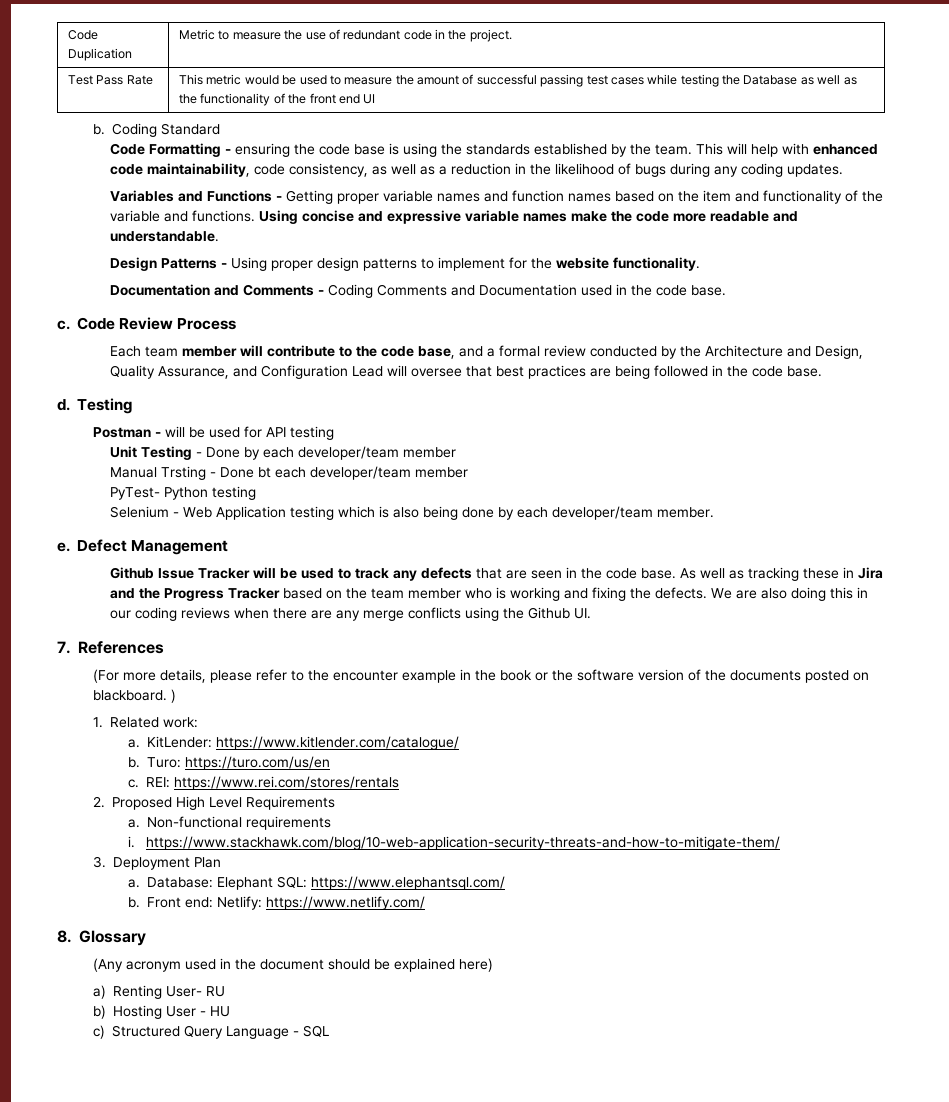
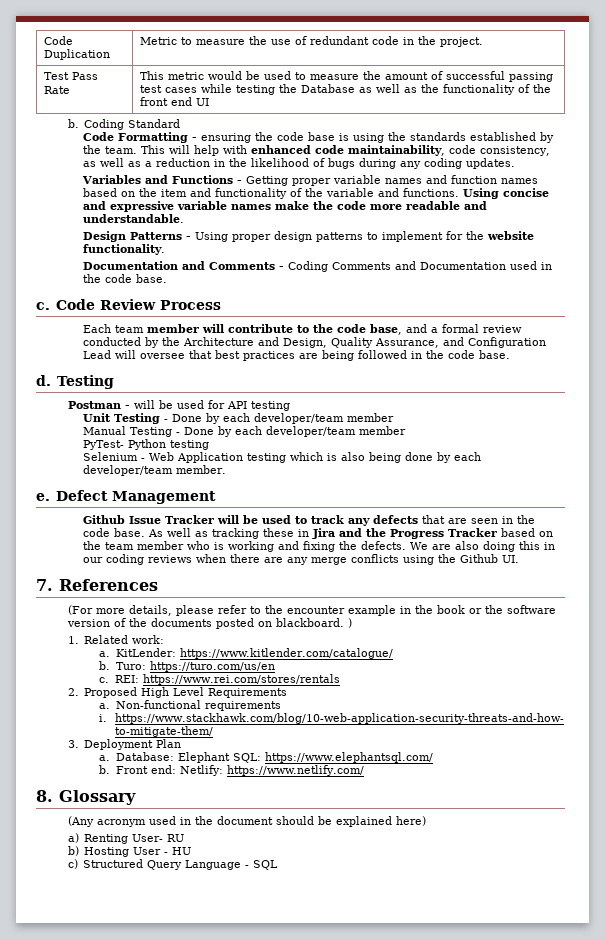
- Manual Trsting - Done bt each developer/team member
+ Manual Testing - Done by each developer/team member

